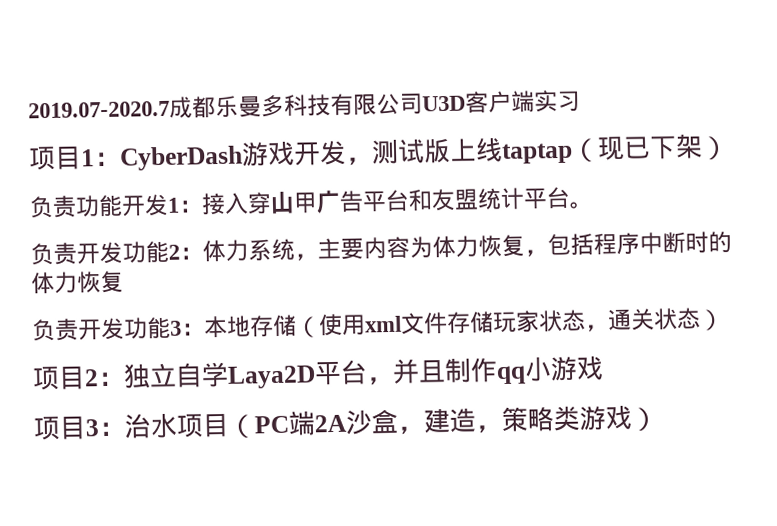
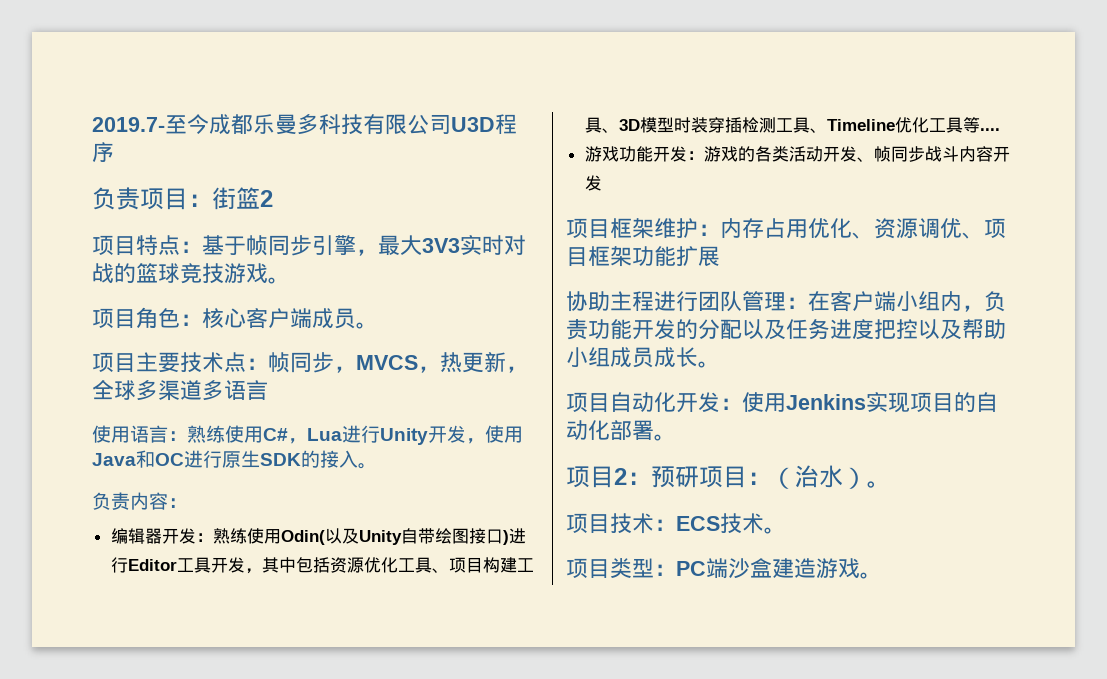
- 2019.07-2020.7成都乐曼多科技有限公司U3D客户端实习
- 项目1：CyberDash游戏开发，测试版上线taptap（现已下架）
- 负责功能开发1：接入穿⼭甲⼴告平台和友盟统计平台。
- 负责开发功能2：体力系统，主要内容为体力恢复，包括程序中断时的体力恢复
- 负责开发功能3：本地存储（使用xml文件存储玩家状态，通关状态）
- 项目2：独立自学Laya2D平台，并且制作qq小游戏
- 项目3：治水项目（PC端2A沙盒，建造，策略类游戏）
+ 2019.7-至今成都乐曼多科技有限公司U3D程序
+ 负责项目：街篮2
+ 项目特点：基于帧同步引擎，最大3V3实时对战的篮球竞技游戏。
+ 项目角色：核心客户端成员。
+ 项目主要技术点：帧同步，MVCS，热更新，全球多渠道多语言
+ 使用语言：熟练使用C#，Lua进行Unity开发，使用Java和OC进行原生SDK的接入。
+ 负责内容：
+ 编辑器开发：熟练使用Odin(以及Unity自带绘图接口)进行Editor工具开发，其中包括资源优化工具、项目构建工具、3D模型时装穿插检测工具、Timeline优化工具等....
+ 游戏功能开发：游戏的各类活动开发、帧同步战斗内容开发
+ 项目框架维护：内存占用优化、资源调优、项目框架功能扩展
+ 协助主程进行团队管理：在客户端小组内，负责功能开发的分配以及任务进度把控以及帮助小组成员成长。
+ 项目自动化开发：使用Jenkins实现项目的自动化部署。
+ 项目2：预研项目：（治水）。
+ 项目技术：ECS技术。
+ 项目类型：PC端沙盒建造游戏。

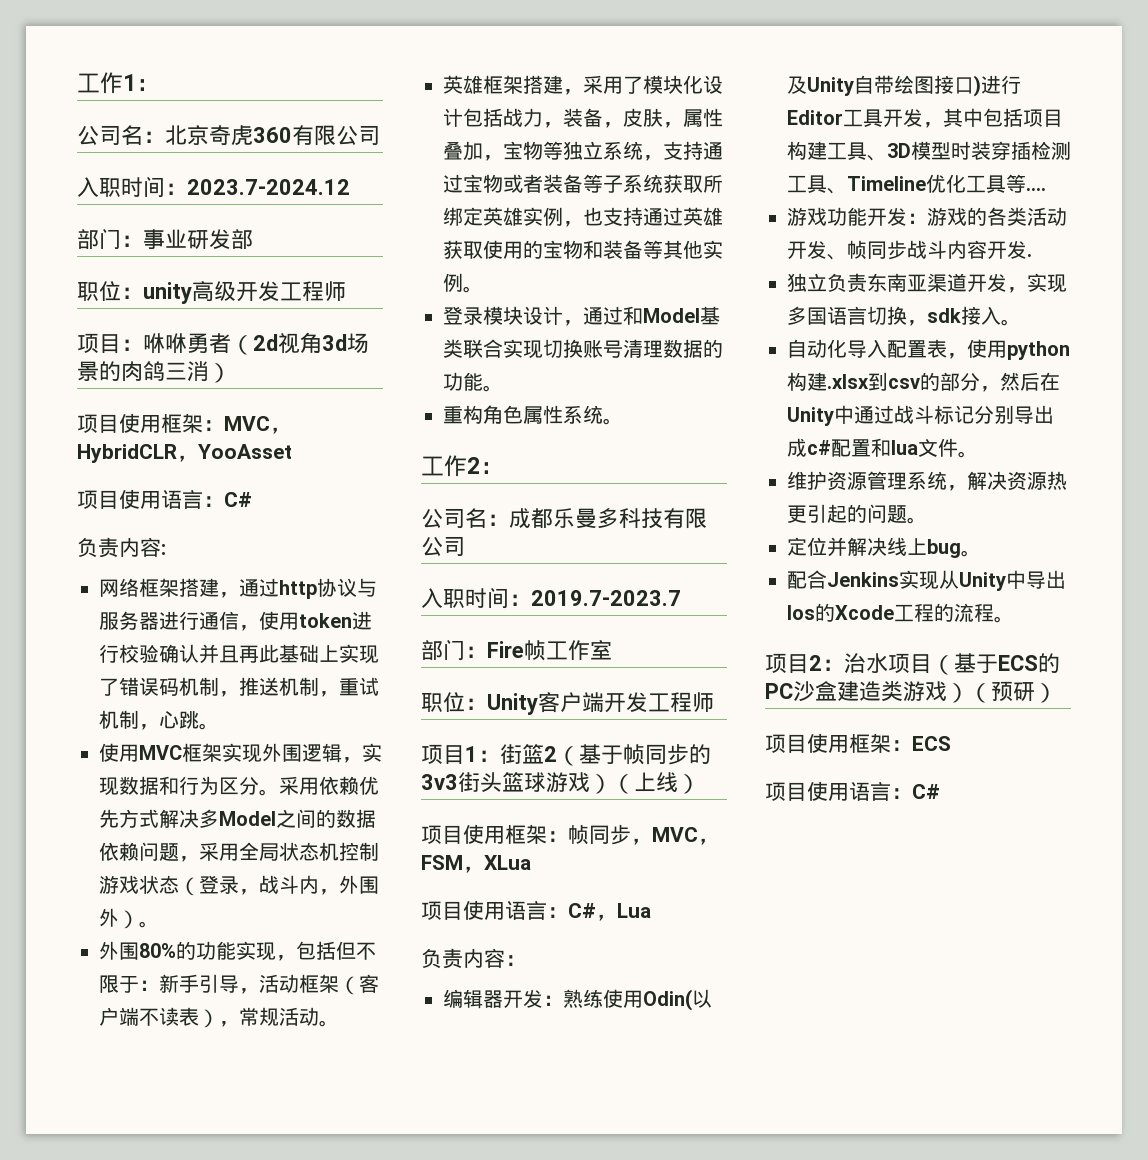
- 2019.7-至今成都乐曼多科技有限公司U3D程序
- 负责项目：街篮2
- 项目特点：基于帧同步引擎，最大3V3实时对战的篮球竞技游戏。
- 项目角色：核心客户端成员。
- 项目主要技术点：帧同步，MVCS，热更新，全球多渠道多语言
- 使用语言：熟练使用C#，Lua进行Unity开发，使用Java和OC进行原生SDK的接入。
+ 工作1：
+ 公司名：北京奇虎360有限公司
+ 入职时间：2023.7-2024.12
+ 部门：事业研发部
+ 职位：unity高级开发工程师
+ 项目：咻咻勇者（2d视角3d场景的肉鸽三消）
+ 项目使用框架：MVC，HybridCLR，YooAsset
+ 项目使用语言：C#
+ 负责内容:
+ 网络框架搭建，通过http协议与服务器进行通信，使用token进行校验确认并且再此基础上实现了错误码机制，推送机制，重试机制，心跳。
+ 使用MVC框架实现外围逻辑，实现数据和行为区分。采用依赖优先方式解决多Model之间的数据依赖问题，采用全局状态机控制游戏状态（登录，战斗内，外围外）。
+ 外围80%的功能实现，包括但不限于：新手引导，活动框架（客户端不读表），常规活动。
+ 英雄框架搭建，采用了模块化设计包括战力，装备，皮肤，属性叠加，宝物等独立系统，支持通过宝物或者装备等子系统获取所绑定英雄实例，也支持通过英雄获取使用的宝物和装备等其他实例。
+ 登录模块设计，通过和Model基类联合实现切换账号清理数据的功能。
+ 重构角色属性系统。
+ 工作2：
+ 公司名：成都乐曼多科技有限公司
+ 入职时间：2019.7-2023.7
+ 部门：Fire帧工作室
+ 职位：Unity客户端开发工程师
+ 项目1：街篮2（基于帧同步的3v3街头篮球游戏）（上线）
+ 项目使用框架：帧同步，MVC，FSM，XLua
+ 项目使用语言：C#，Lua
- 编辑器开发：熟练使用Odin(以及Unity自带绘图接口)进行Editor工具开发，其中包括资源优化工具、项目构建工具、3D模型时装穿插检测工具、Timeline优化工具等....
+ 编辑器开发：熟练使用Odin(以及Unity自带绘图接口)进行Editor工具开发，其中包括项目构建工具、3D模型时装穿插检测工具、Timeline优化工具等....
- 游戏功能开发：游戏的各类活动开发、帧同步战斗内容开发
- 项目框架维护：内存占用优化、资源调优、项目框架功能扩展
- 协助主程进行团队管理：在客户端小组内，负责功能开发的分配以及任务进度把控以及帮助小组成员成长。
- 项目自动化开发：使用Jenkins实现项目的自动化部署。
- 项目2：预研项目：（治水）。
- 项目技术：ECS技术。
- 项目类型：PC端沙盒建造游戏。
+ 游戏功能开发：游戏的各类活动开发、帧同步战斗内容开发.
+ 独立负责东南亚渠道开发，实现多国语言切换，sdk接入。
+ 自动化导入配置表，使用python构建.xlsx到csv的部分，然后在Unity中通过战斗标记分别导出成c#配置和lua文件。
+ 维护资源管理系统，解决资源热更引起的问题。
+ 定位并解决线上bug。
+ 配合Jenkins实现从Unity中导出Ios的Xcode工程的流程。
+ 项目2：治水项目（基于ECS的PC沙盒建造类游戏）（预研）
+ 项目使用框架：ECS
+ 项目使用语言：C#

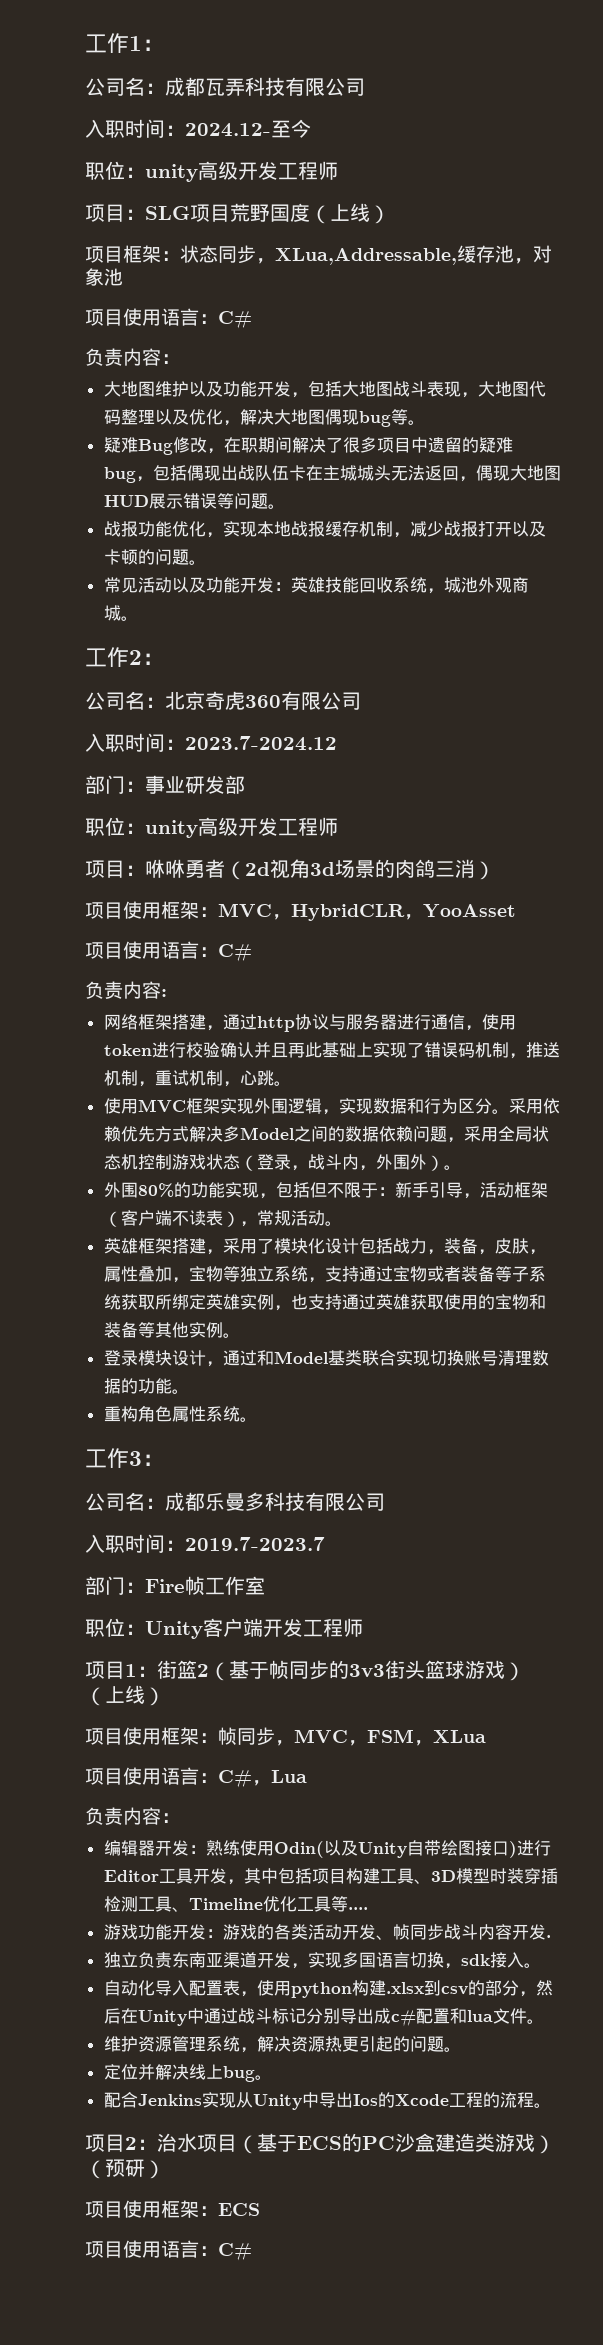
+ 公司名：成都瓦弄科技有限公司
+ 入职时间：2024.12-至今
+ 职位：unity高级开发工程师
+ 项目：SLG项目荒野国度（上线）
+ 项目框架：状态同步，XLua,Addressable,缓存池，对象池
+ 项目使用语言：C#
+ 负责内容：
+ 大地图维护以及功能开发，包括大地图战斗表现，大地图代码整理以及优化，解决大地图偶现bug等。
+ 疑难Bug修改，在职期间解决了很多项目中遗留的疑难bug，包括偶现出战队伍卡在主城城头无法返回，偶现大地图HUD展示错误等问题。
+ 战报功能优化，实现本地战报缓存机制，减少战报打开以及卡顿的问题。
+ 常见活动以及功能开发：英雄技能回收系统，城池外观商城。
+ 工作2：
- 工作2：
+ 工作3：

